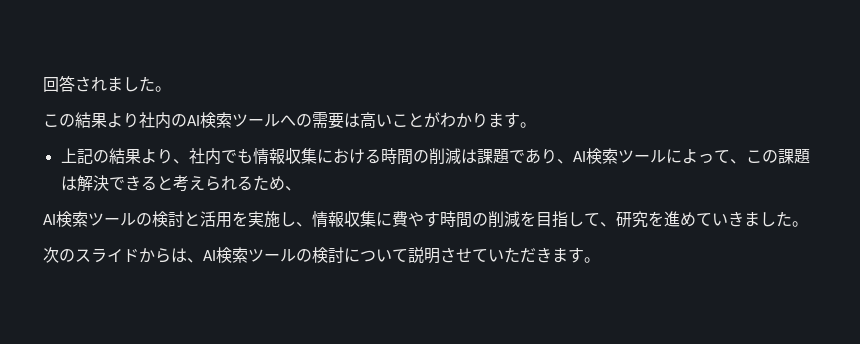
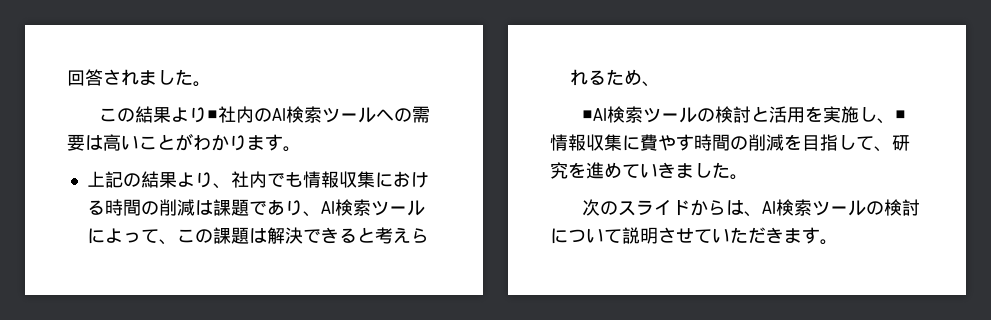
- この結果より社内のAI検索ツールへの需要は高いことがわかります。
+ この結果より■社内のAI検索ツールへの需要は高いことがわかります。
- AI検索ツールの検討と活用を実施し、情報収集に費やす時間の削減を目指して、研究を進めていきました。
+ ■AI検索ツールの検討と活用を実施し、■情報収集に費やす時間の削減を目指して、研究を進めていきました。

